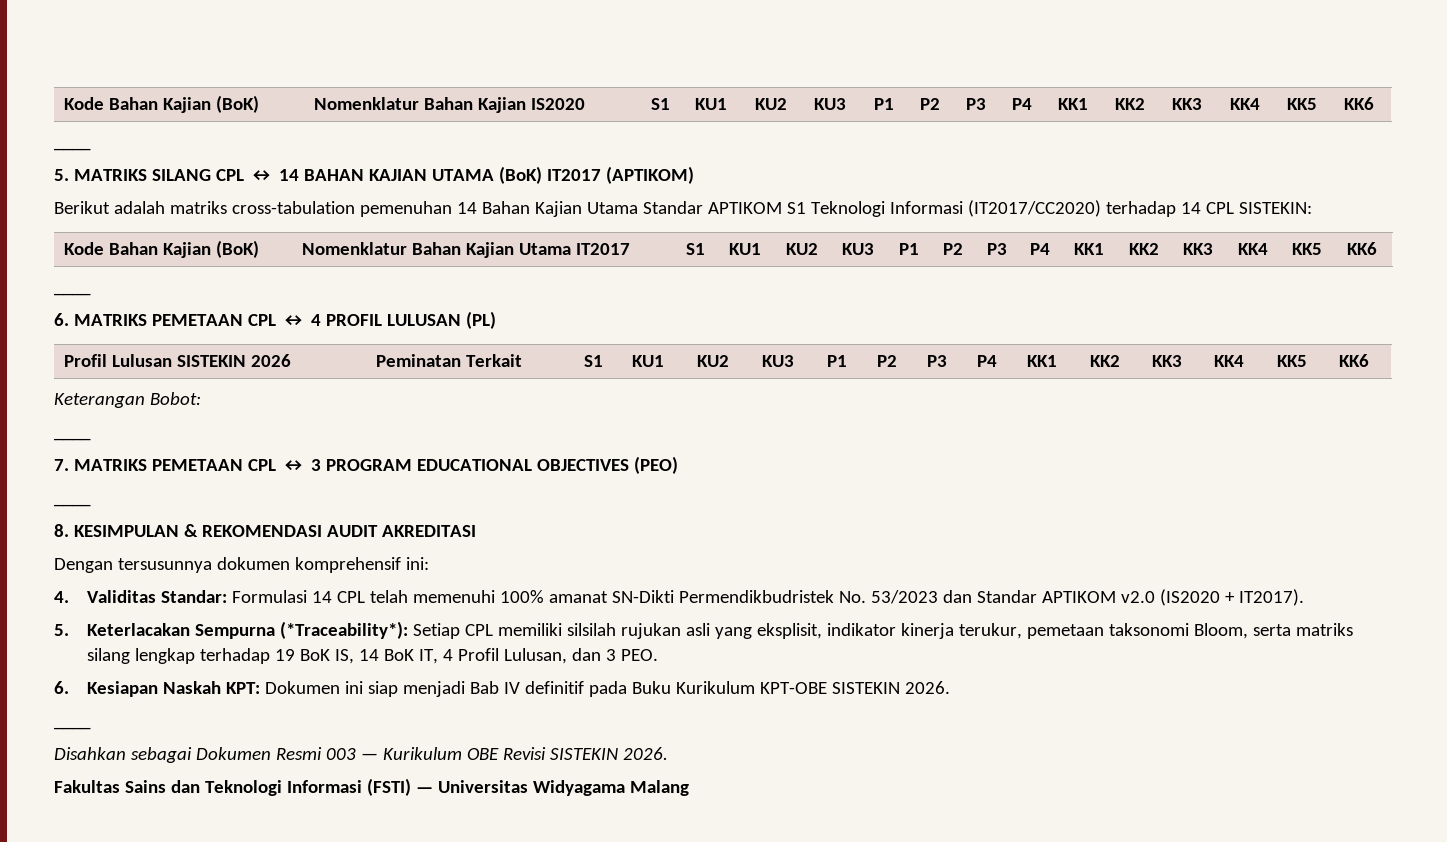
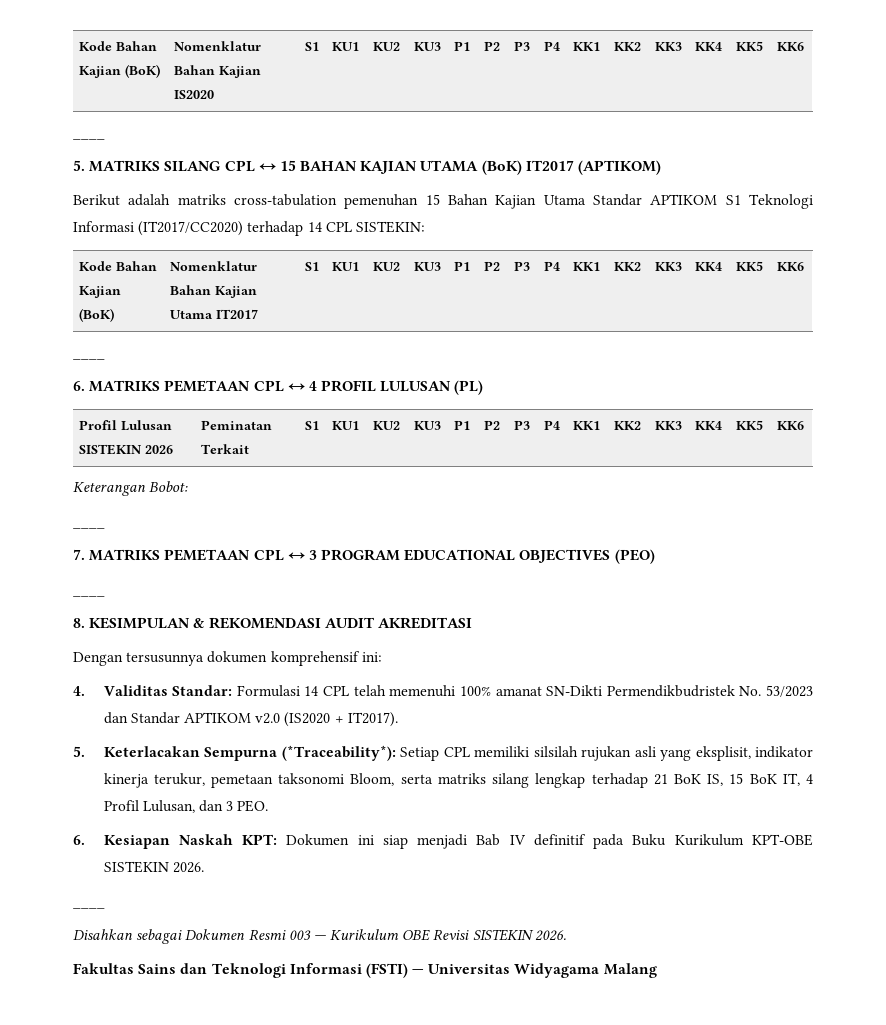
- 5. MATRIKS SILANG CPL ↔ 14 BAHAN KAJIAN UTAMA (BoK) IT2017 (APTIKOM)
+ 5. MATRIKS SILANG CPL ↔ 15 BAHAN KAJIAN UTAMA (BoK) IT2017 (APTIKOM)
- Berikut adalah matriks cross-tabulation pemenuhan 14 Bahan Kajian Utama Standar APTIKOM S1 Teknologi Informasi (IT2017/CC2020) terhadap 14 CPL SISTEKIN:
+ Berikut adalah matriks cross-tabulation pemenuhan 15 Bahan Kajian Utama Standar APTIKOM S1 Teknologi Informasi (IT2017/CC2020) terhadap 14 CPL SISTEKIN:
- 5. Keterlacakan Sempurna (*Traceability*): Setiap CPL memiliki silsilah rujukan asli yang eksplisit, indikator kinerja terukur, pemetaan taksonomi Bloom, serta matriks silang lengkap terhadap 19 BoK IS, 14 BoK IT, 4 Profil Lulusan, dan 3 PEO.
+ 5. Keterlacakan Sempurna (*Traceability*): Setiap CPL memiliki silsilah rujukan asli yang eksplisit, indikator kinerja terukur, pemetaan taksonomi Bloom, serta matriks silang lengkap terhadap 21 BoK IS, 15 BoK IT, 4 Profil Lulusan, dan 3 PEO.

